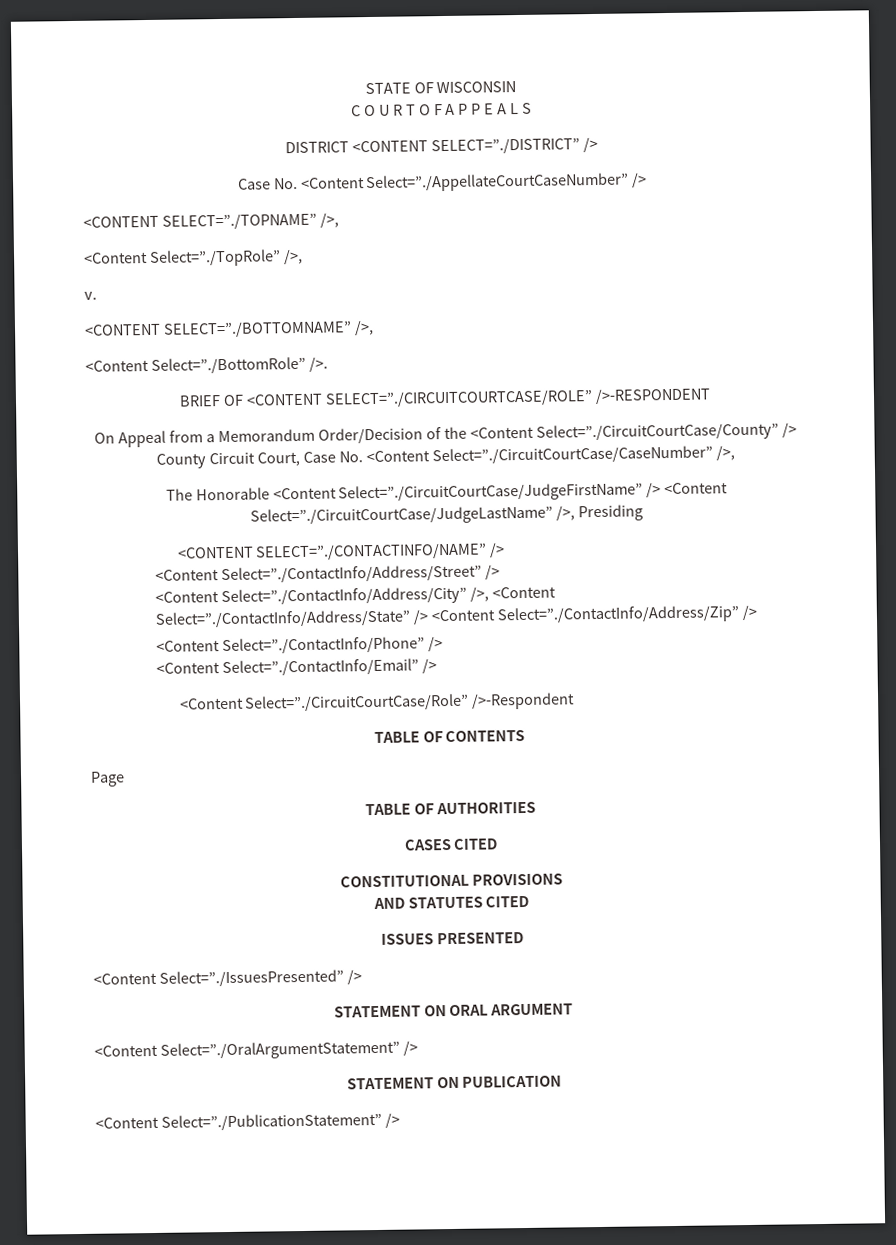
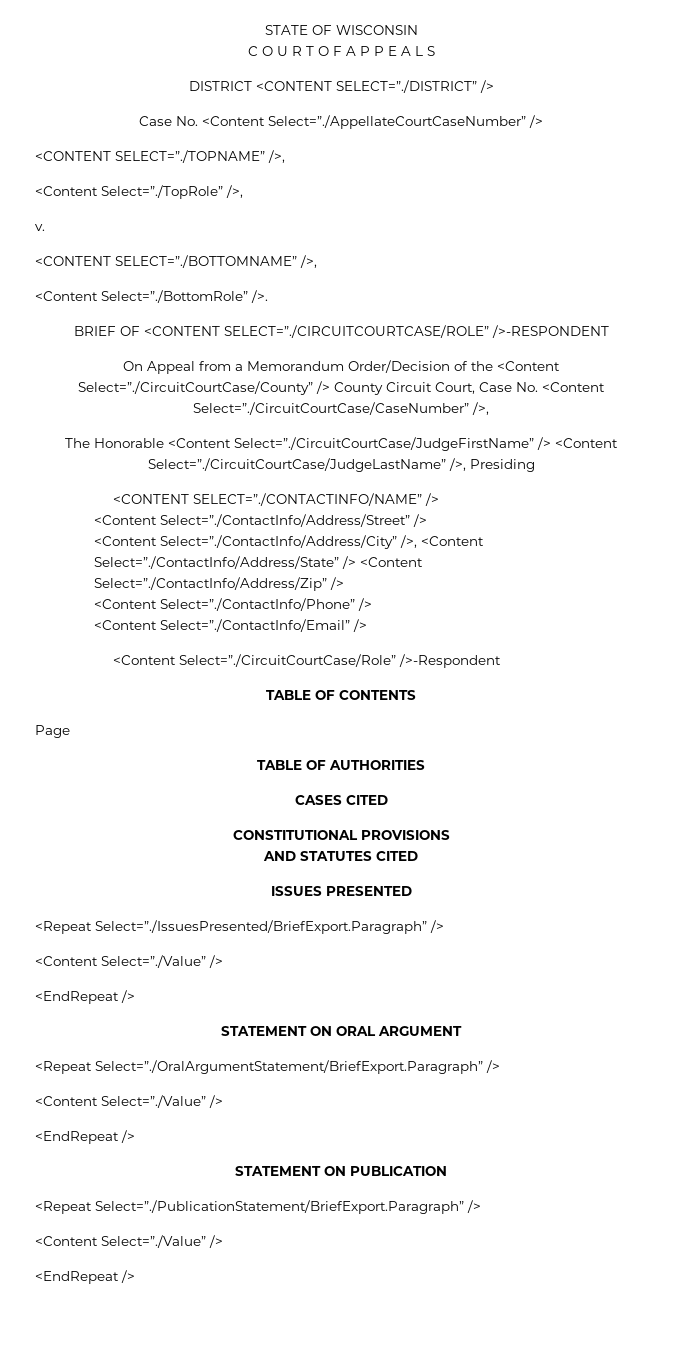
- <Content Select=”./IssuesPresented” />
+ <Repeat Select=”./IssuesPresented/BriefExport.Paragraph” />
+ <Content Select=”./Value” />
+ <EndRepeat />
- <Content Select=”./OralArgumentStatement” />
+ <Repeat Select=”./OralArgumentStatement/BriefExport.Paragraph” />
+ <Content Select=”./Value” />
+ <EndRepeat />
- <Content Select=”./PublicationStatement” />
+ <Repeat Select=”./PublicationStatement/BriefExport.Paragraph” />
+ <Content Select=”./Value” />
+ <EndRepeat />

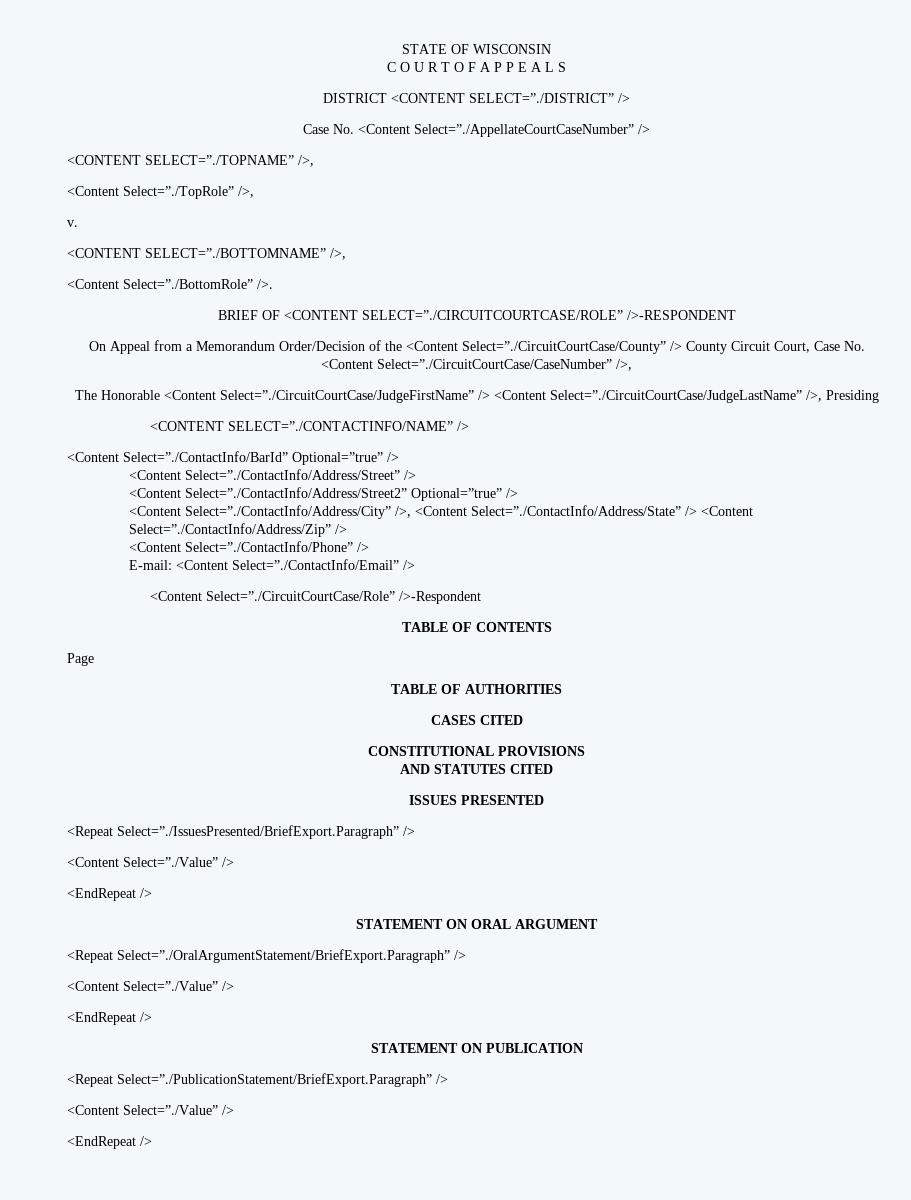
+ <Content Select=”./ContactInfo/BarId” Optional=”true” />
+ <Content Select=”./ContactInfo/Address/Street2” Optional=”true” />
- <Content Select=”./ContactInfo/Email” />
+ E-mail: <Content Select=”./ContactInfo/Email” />

